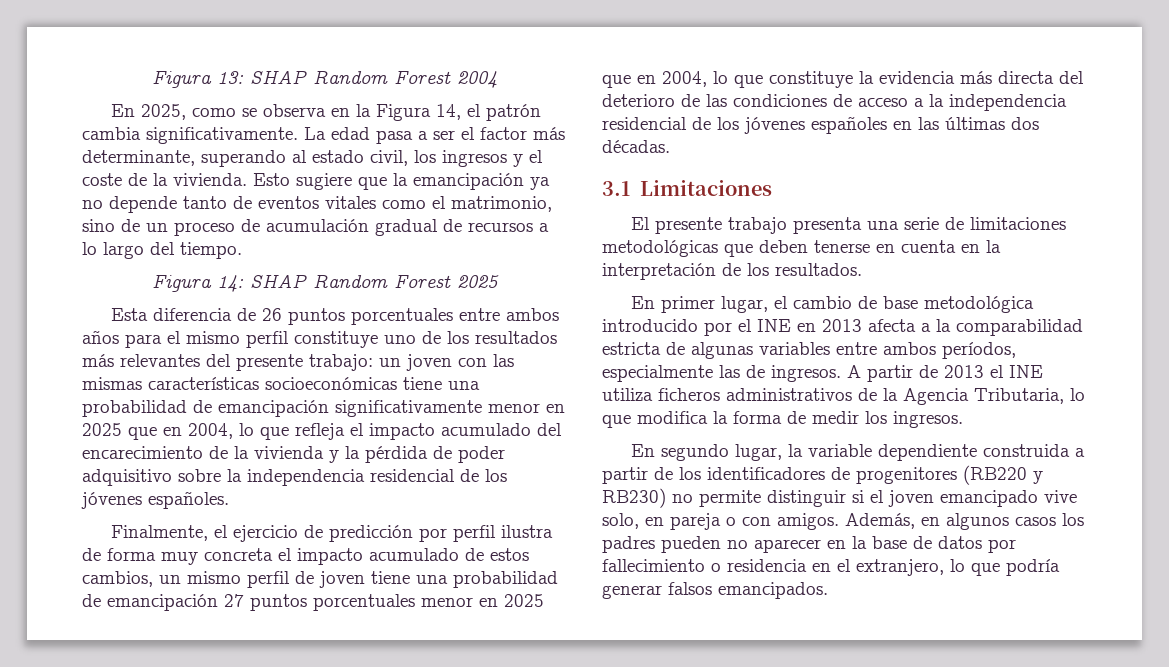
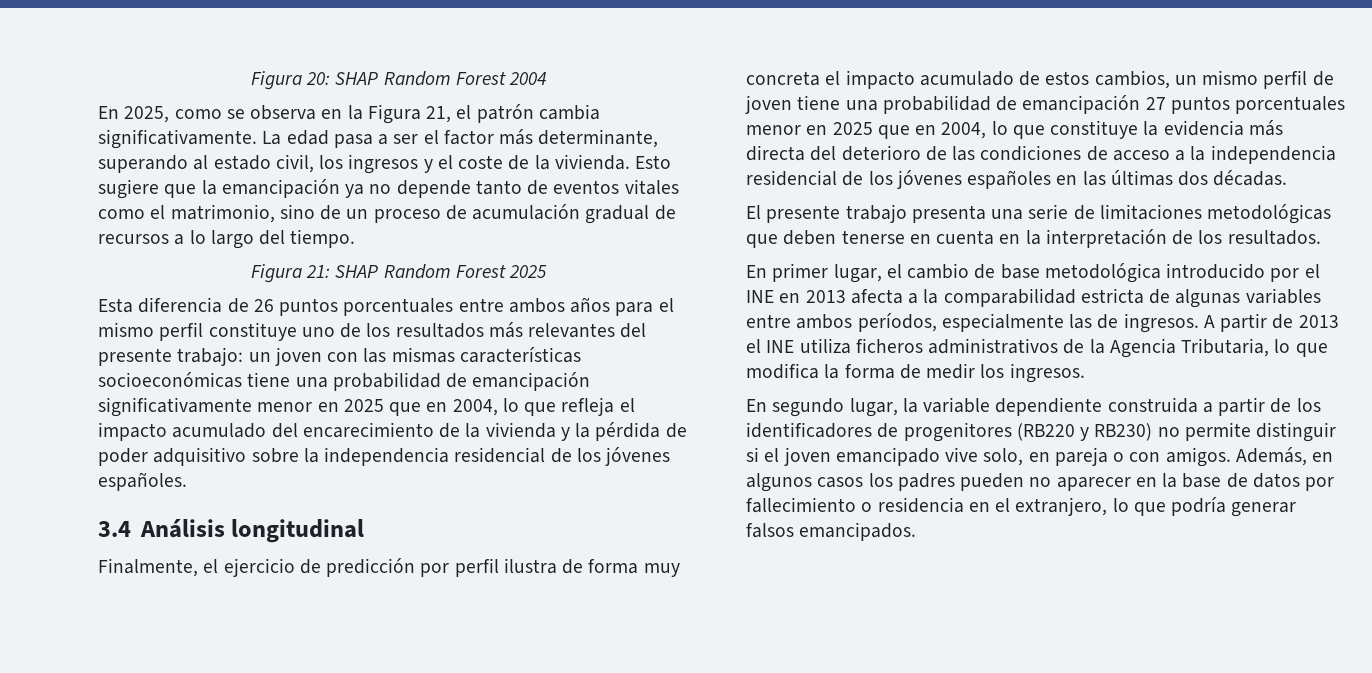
- Figura 13: SHAP Random Forest 2004
+ Figura 20: SHAP Random Forest 2004
- En 2025, como se observa en la Figura 14, el patrón cambia significativamente.
+ En 2025, como se observa en la Figura 21, el patrón cambia significativamente.
- Figura 14: SHAP Random Forest 2025
+ Figura 21: SHAP Random Forest 2025
+ 3.4 Análisis longitudinal
- 3.1 Limitaciones

